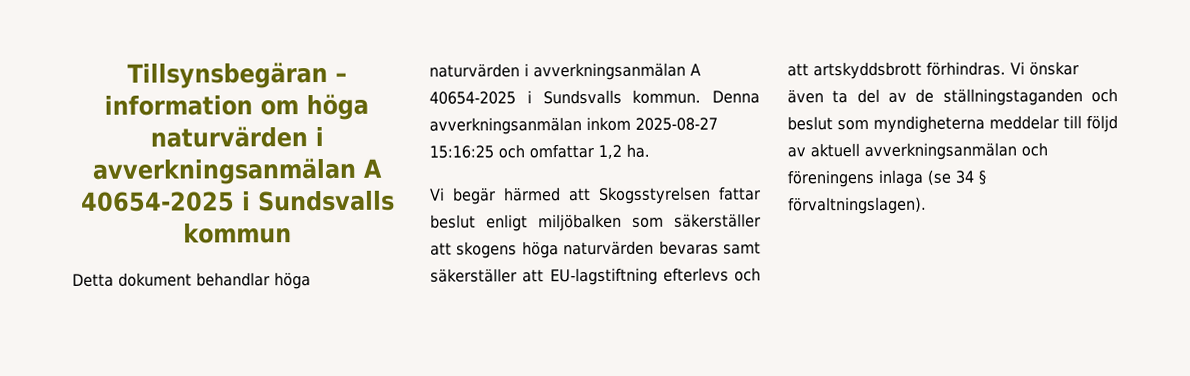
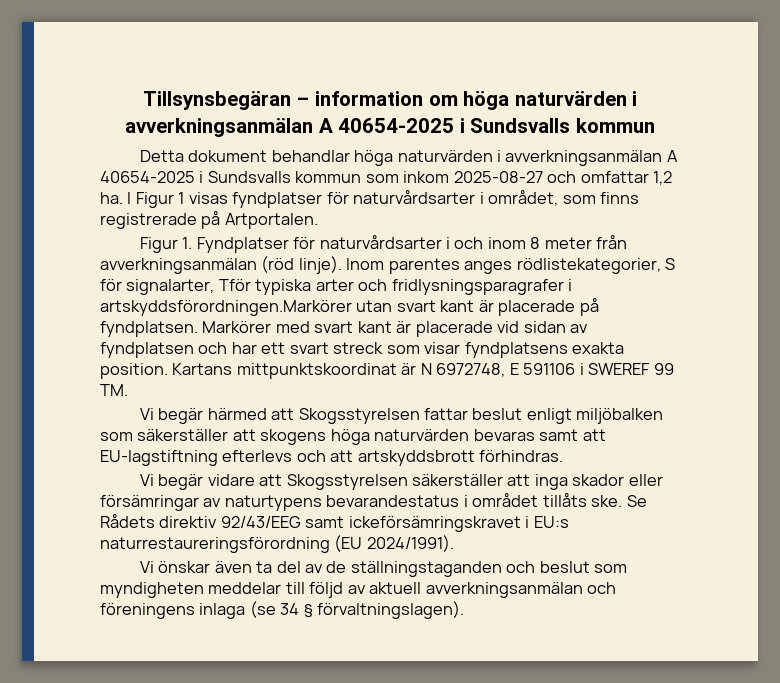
- Detta dokument behandlar höga naturvärden i avverkningsanmälan A 40654-2025 i Sundsvalls kommun. Denna avverkningsanmälan inkom 2025-08-27 15:16:25 och omfattar 1,2 ha.
+ Detta dokument behandlar höga naturvärden i avverkningsanmälan A 40654-2025 i Sundsvalls kommun som inkom 2025-08-27 och omfattar 1,2 ha. I Figur 1 visas fyndplatser för naturvårdsarter i området, som finns registrerade på Artportalen.
+ Figur 1. Fyndplatser för naturvårdsarter i och inom 8 meter från avverkningsanmälan (röd linje). Inom parentes anges rödlistekategorier, S för signalarter, Tför typiska arter och fridlysningsparagrafer i artskyddsförordningen.Markörer utan svart kant är placerade på fyndplatsen. Markörer med svart kant är placerade vid sidan av fyndplatsen och har ett svart streck som visar fyndplatsens exakta position. Kartans mittpunktskoordinat är N 6972748, E 591106 i SWEREF 99 TM.
- Vi begär härmed att Skogsstyrelsen fattar beslut enligt miljöbalken som säkerställer att skogens höga naturvärden bevaras samt säkerställer att EU-lagstiftning efterlevs och att artskyddsbrott förhindras. Vi önskar även ta del av de ställningstaganden och beslut som myndigheterna meddelar till följd av aktuell avverkningsanmälan och föreningens inlaga (se 34 § förvaltningslagen).
+ Vi begär härmed att Skogsstyrelsen fattar beslut enligt miljöbalken som säkerställer att skogens höga naturvärden bevaras samt att EU-lagstiftning efterlevs och att artskyddsbrott förhindras.
+ Vi begär vidare att Skogsstyrelsen säkerställer att inga skador eller försämringar av naturtypens bevarandestatus i området tillåts ske. Se Rådets direktiv 92/43/EEG samt ickeförsämringskravet i EU:s naturrestaureringsförordning (EU 2024/1991).
+ Vi önskar även ta del av de ställningstaganden och beslut som myndigheten meddelar till följd av aktuell avverkningsanmälan och föreningens inlaga (se 34 § förvaltningslagen).

